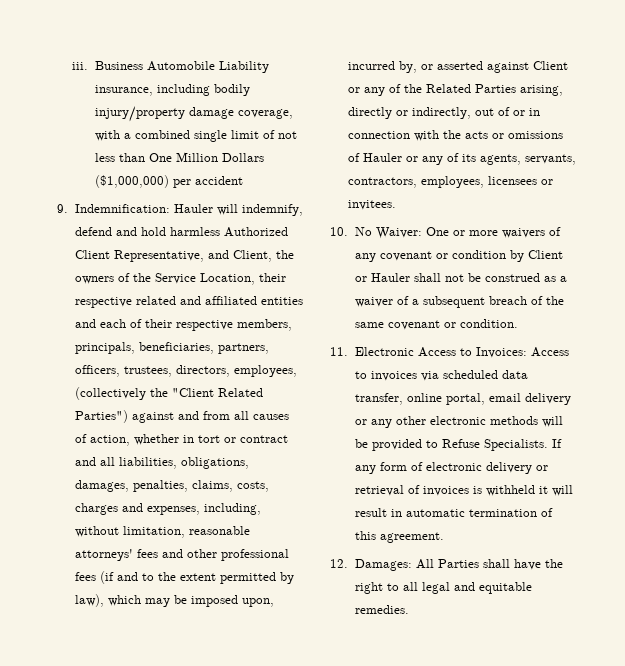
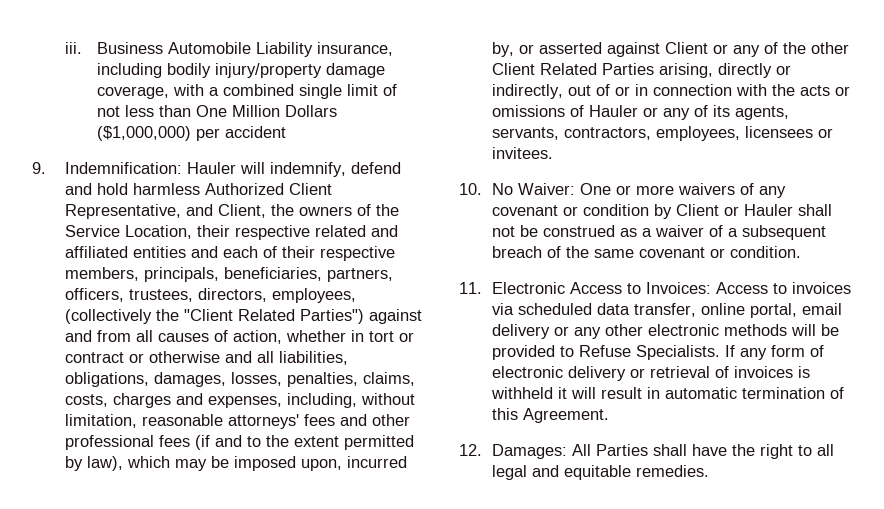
- Hauler will indemnify, defend and hold harmless Authorized Client Representative, and Client, the owners of the Service Location, their respective related and affiliated entities and each of their respective members, principals, beneficiaries, partners, officers, trustees, directors, employees, (collectively the "Client Related Parties") against and from all causes of action, whether in tort or contract and all liabilities, obligations, damages, penalties, claims, costs, charges and expenses, including, without limitation, reasonable attorneys' fees and other professional fees (if and to the extent permitted by law), which may be imposed upon, incurred by, or asserted against Client or any of the Related Parties arising, directly or indirectly, out of or in connection with the acts or omissions of Hauler or any of its agents, servants, contractors, employees, licensees or invitees.
+ Hauler will indemnify, defend and hold harmless Authorized Client Representative, and Client, the owners of the Service Location, their respective related and affiliated entities and each of their respective members, principals, beneficiaries, partners, officers, trustees, directors, employees, (collectively the "Client Related Parties") against and from all causes of action, whether in tort or contract or otherwise and all liabilities, obligations, damages, losses, penalties, claims, costs, charges and expenses, including, without limitation, reasonable attorneys' fees and other professional fees (if and to the extent permitted by law), which may be imposed upon, incurred by, or asserted against Client or any of the other Client Related Parties arising, directly or indirectly, out of or in connection with the acts or omissions of Hauler or any of its agents, servants, contractors, employees, licensees or invitees.
- If any form of electronic delivery or retrieval of invoices is withheld it will result in automatic termination of this agreement.
+ If any form of electronic delivery or retrieval of invoices is withheld it will result in automatic termination of this Agreement.

